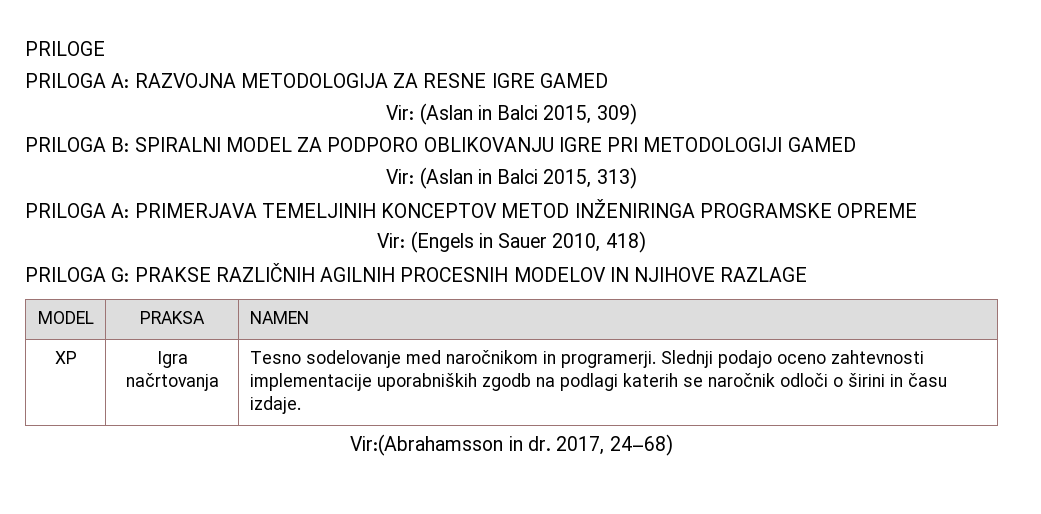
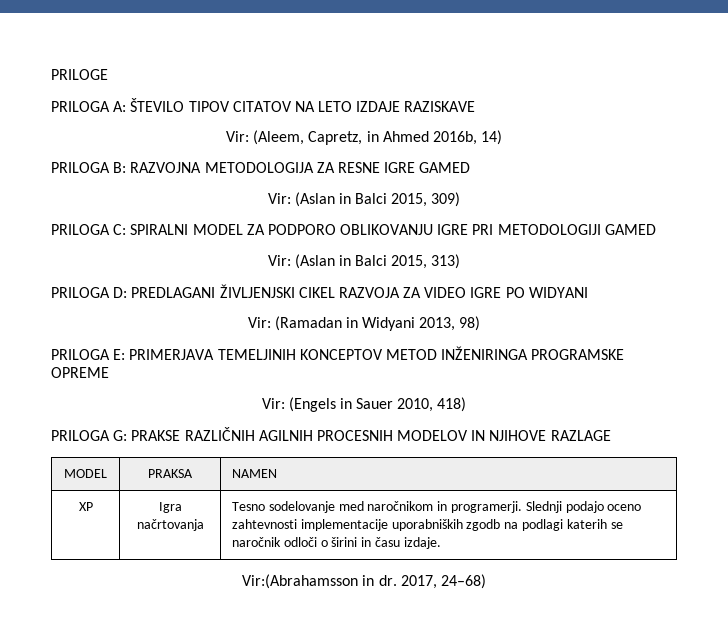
- PRILOGA A: RAZVOJNA METODOLOGIJA ZA RESNE IGRE GAMED
+ PRILOGA A: ŠTEVILO TIPOV CITATOV NA LETO IZDAJE RAZISKAVE
+ Vir: (Aleem, Capretz, in Ahmed 2016b, 14)
+ PRILOGA B: RAZVOJNA METODOLOGIJA ZA RESNE IGRE GAMED
- PRILOGA B: SPIRALNI MODEL ZA PODPORO OBLIKOVANJU IGRE PRI METODOLOGIJI GAMED
+ PRILOGA C: SPIRALNI MODEL ZA PODPORO OBLIKOVANJU IGRE PRI METODOLOGIJI GAMED
- PRILOGA A: PRIMERJAVA TEMELJINIH KONCEPTOV METOD INŽENIRINGA PROGRAMSKE OPREME
+ PRILOGA D: PREDLAGANI ŽIVLJENJSKI CIKEL RAZVOJA ZA VIDEO IGRE PO WIDYANI
+ Vir: (Ramadan in Widyani 2013, 98)
+ PRILOGA E: PRIMERJAVA TEMELJINIH KONCEPTOV METOD INŽENIRINGA PROGRAMSKE OPREME

